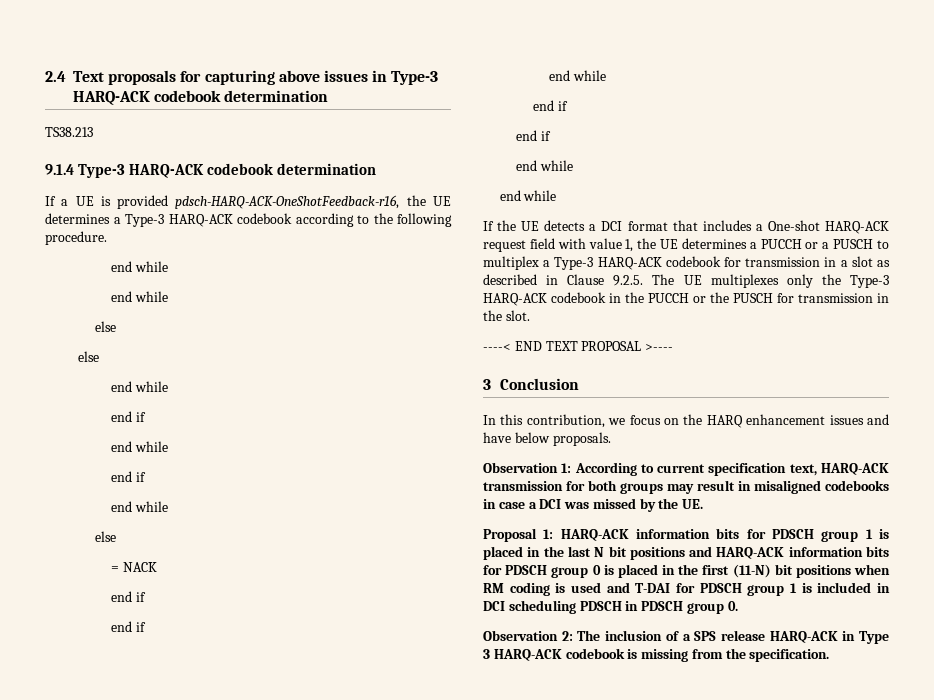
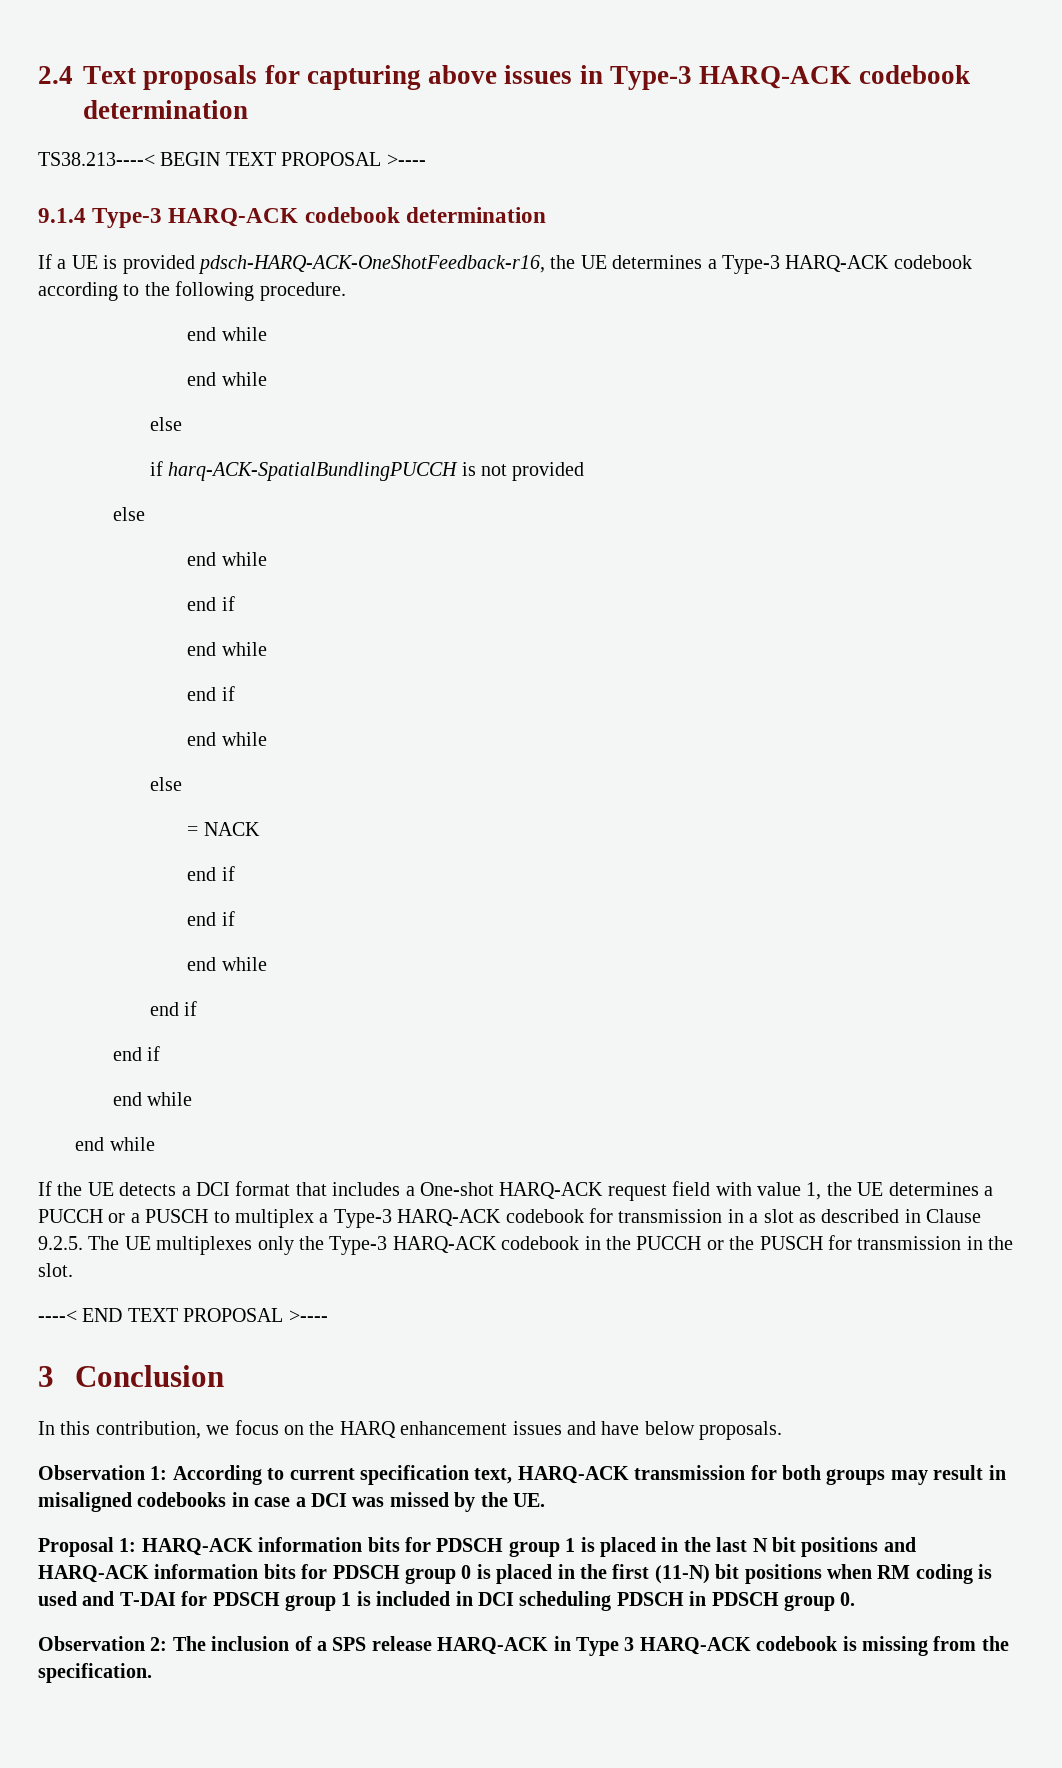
- TS38.213
+ TS38.213----< BEGIN TEXT PROPOSAL >----
+ if harq-ACK-SpatialBundlingPUCCH is not provided

